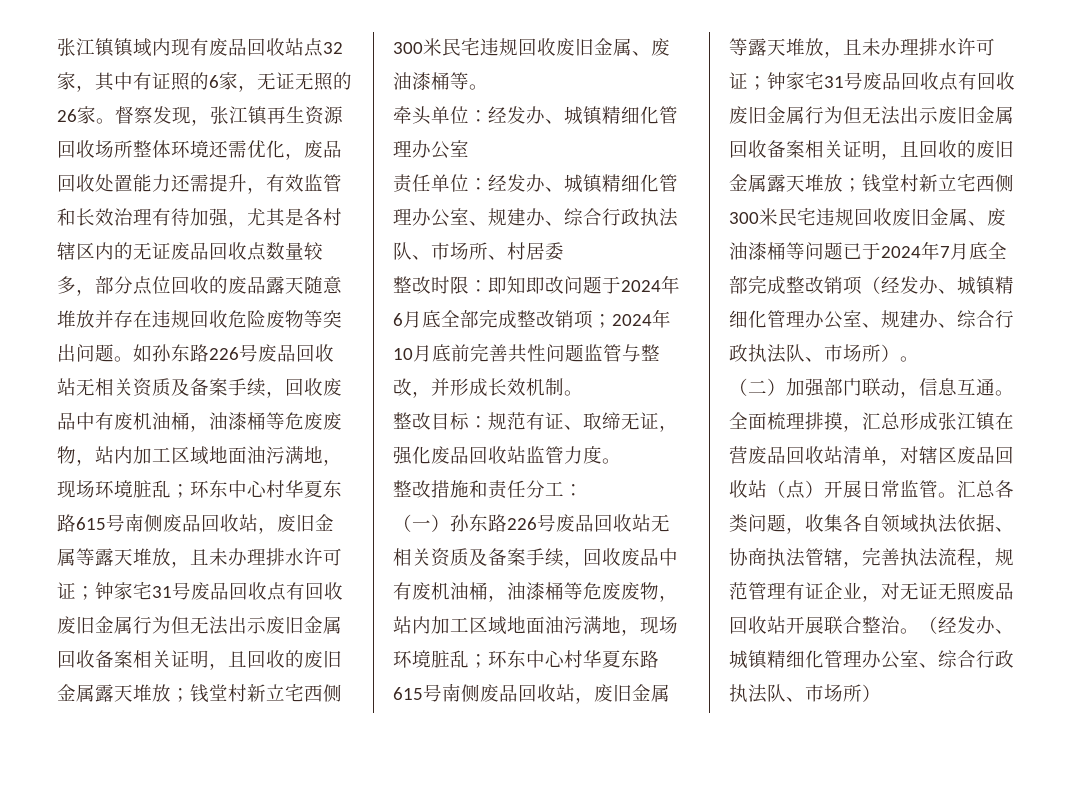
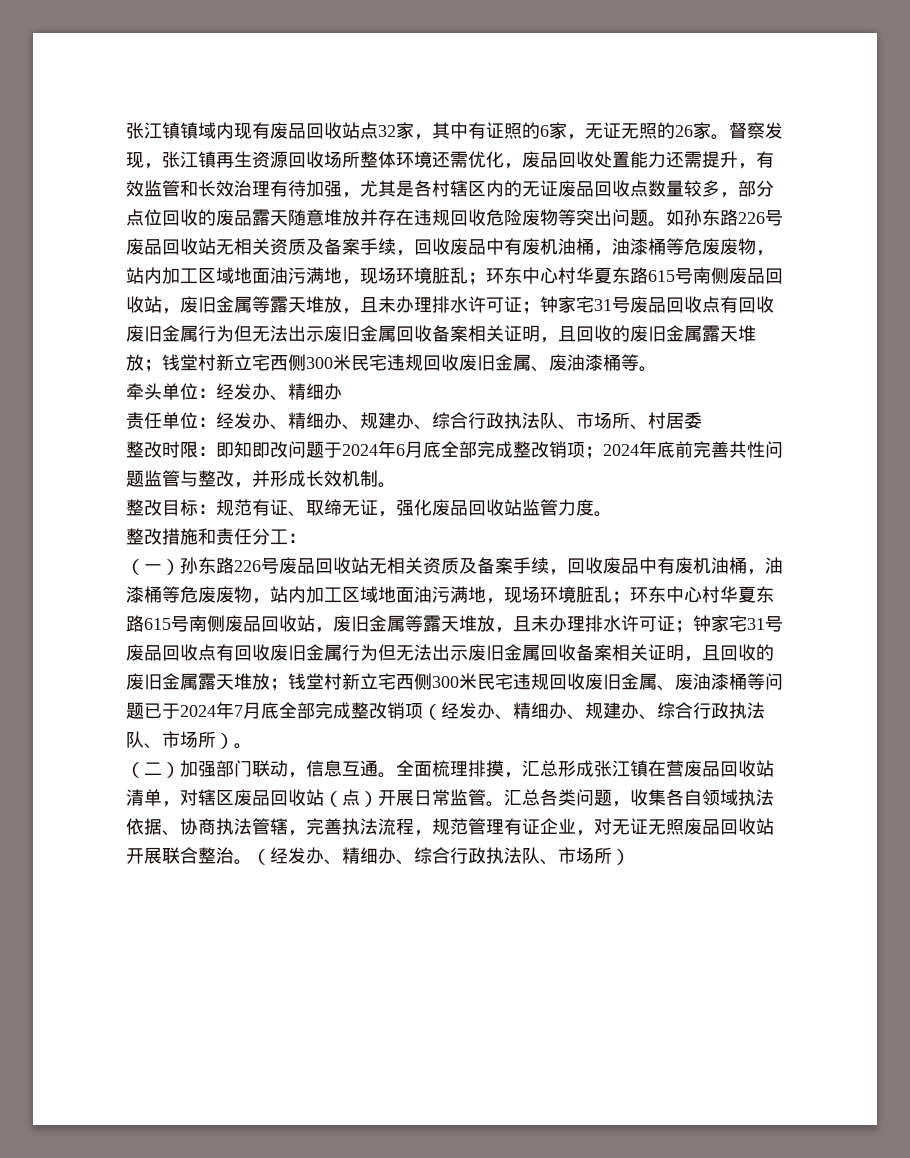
- 牵头单位：经发办、城镇精细化管理办公室
+ 牵头单位：经发办、精细办
- 责任单位：经发办、城镇精细化管理办公室、规建办、综合行政执法队、市场所、村居委
+ 责任单位：经发办、精细办、规建办、综合行政执法队、市场所、村居委
- 整改时限：即知即改问题于2024年6月底全部完成整改销项；2024年10月底前完善共性问题监管与整改，并形成长效机制。
+ 整改时限：即知即改问题于2024年6月底全部完成整改销项；2024年底前完善共性问题监管与整改，并形成长效机制。
- 钱堂村新立宅西侧300米民宅违规回收废旧金属、废油漆桶等问题已于2024年7月底全部完成整改销项（经发办、城镇精细化管理办公室、规建办、综合行政执法队、市场所）。
+ 钱堂村新立宅西侧300米民宅违规回收废旧金属、废油漆桶等问题已于2024年7月底全部完成整改销项（经发办、精细办、规建办、综合行政执法队、市场所）。
- （经发办、城镇精细化管理办公室、综合行政执法队、市场所）
+ （经发办、精细办、综合行政执法队、市场所）

